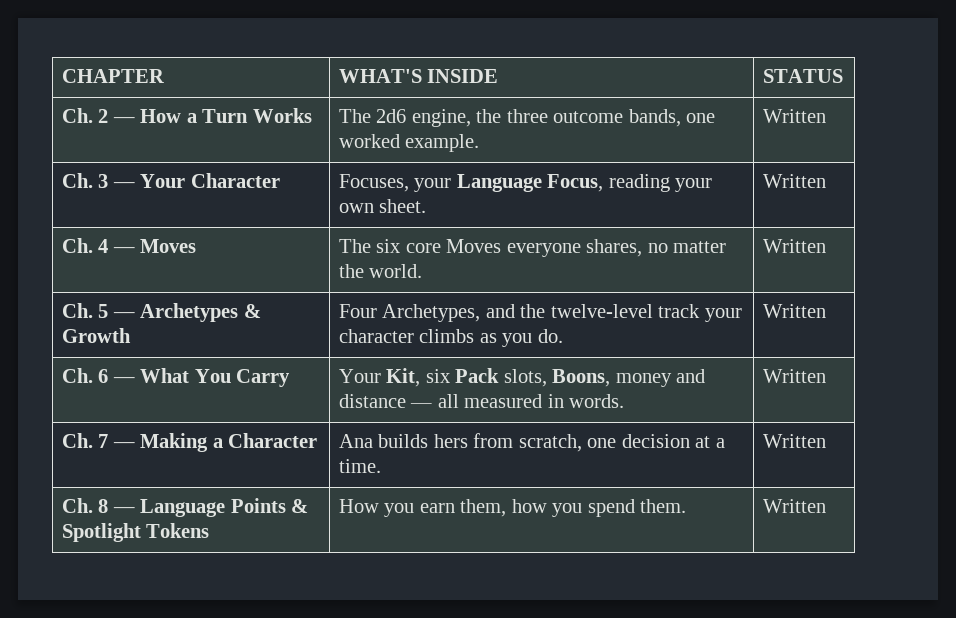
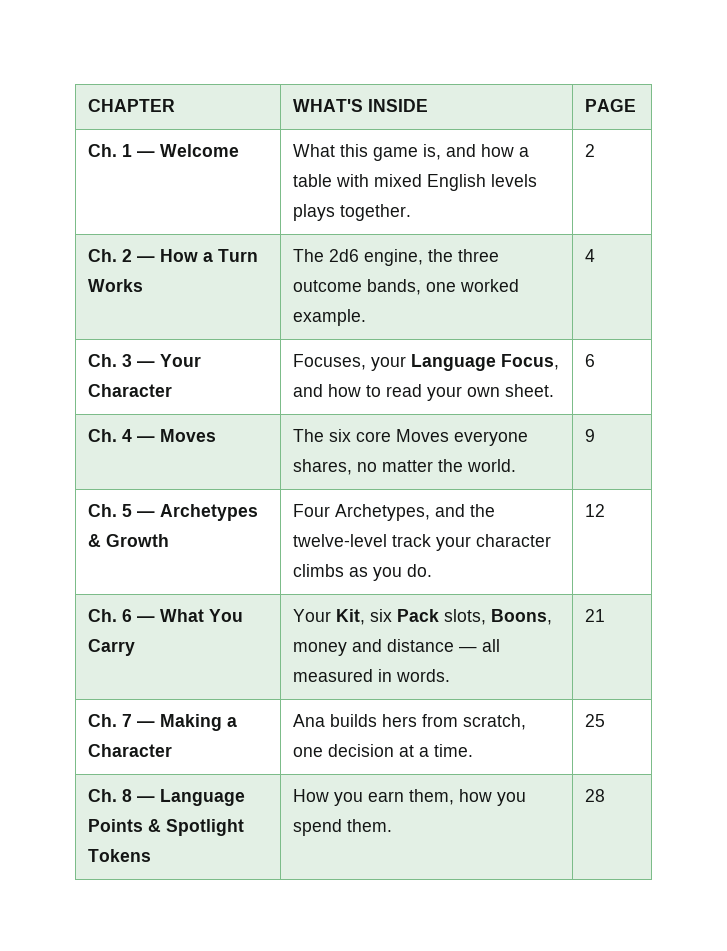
- CHAPTER | WHAT'S INSIDE | STATUS
+ CHAPTER | WHAT'S INSIDE | PAGE
+ Ch. 1 — Welcome | What this game is, and how a table with mixed English levels plays together. | 2
- Ch. 2 — How a Turn Works | The 2d6 engine, the three outcome bands, one worked example. | Written
+ Ch. 2 — How a Turn Works | The 2d6 engine, the three outcome bands, one worked example. | 4
- Ch. 3 — Your Character | Focuses, your Language Focus, reading your own sheet. | Written
+ Ch. 3 — Your Character | Focuses, your Language Focus, and how to read your own sheet. | 6
- Ch. 4 — Moves | The six core Moves everyone shares, no matter the world. | Written
+ Ch. 4 — Moves | The six core Moves everyone shares, no matter the world. | 9
- Ch. 5 — Archetypes & Growth | Four Archetypes, and the twelve-level track your character climbs as you do. | Written
+ Ch. 5 — Archetypes & Growth | Four Archetypes, and the twelve-level track your character climbs as you do. | 12
- Ch. 6 — What You Carry | Your Kit, six Pack slots, Boons, money and distance — all measured in words. | Written
+ Ch. 6 — What You Carry | Your Kit, six Pack slots, Boons, money and distance — all measured in words. | 21
- Ch. 7 — Making a Character | Ana builds hers from scratch, one decision at a time. | Written
+ Ch. 7 — Making a Character | Ana builds hers from scratch, one decision at a time. | 25
- Ch. 8 — Language Points & Spotlight Tokens | How you earn them, how you spend them. | Written
+ Ch. 8 — Language Points & Spotlight Tokens | How you earn them, how you spend them. | 28

